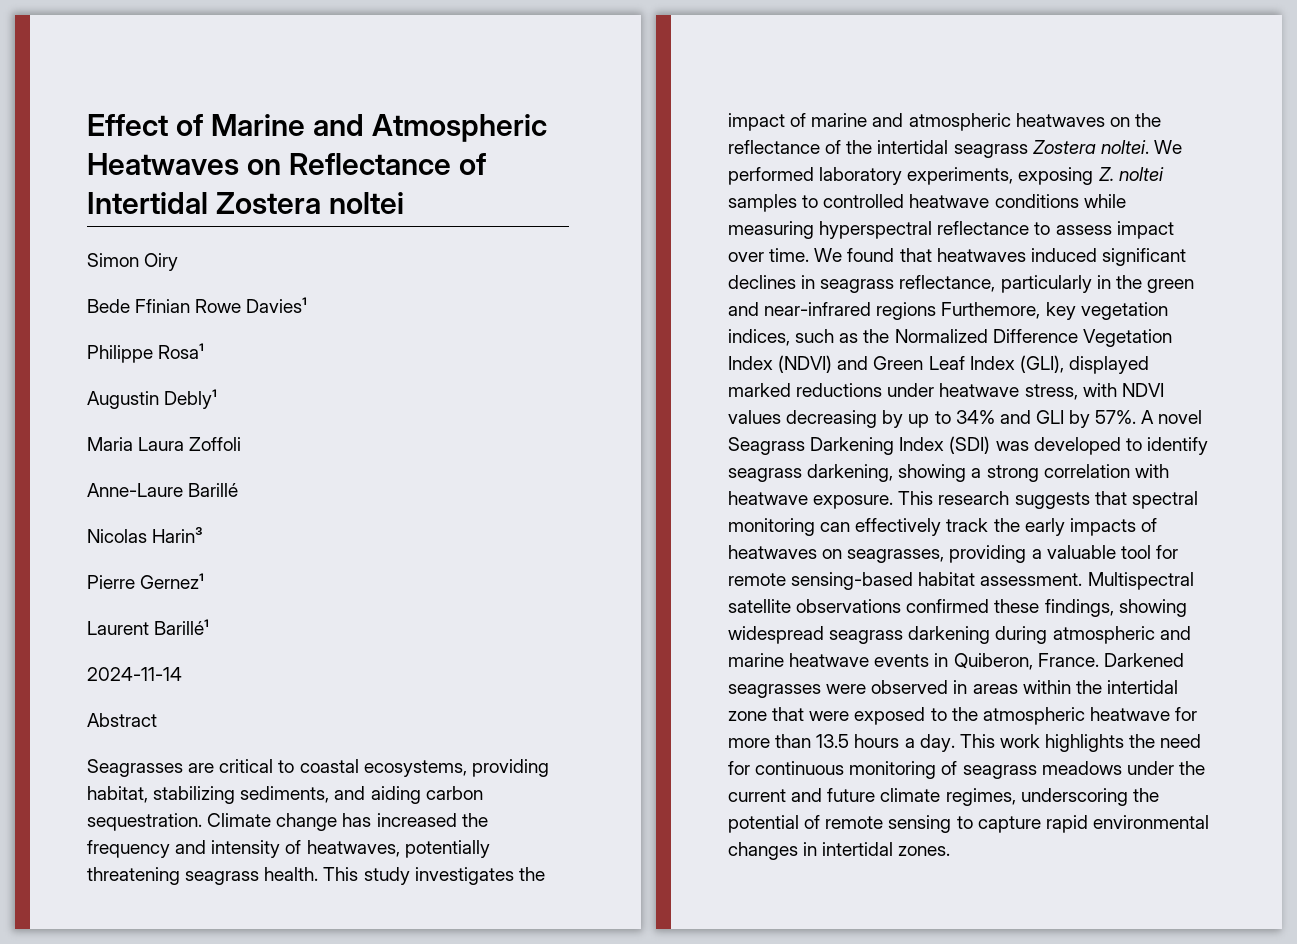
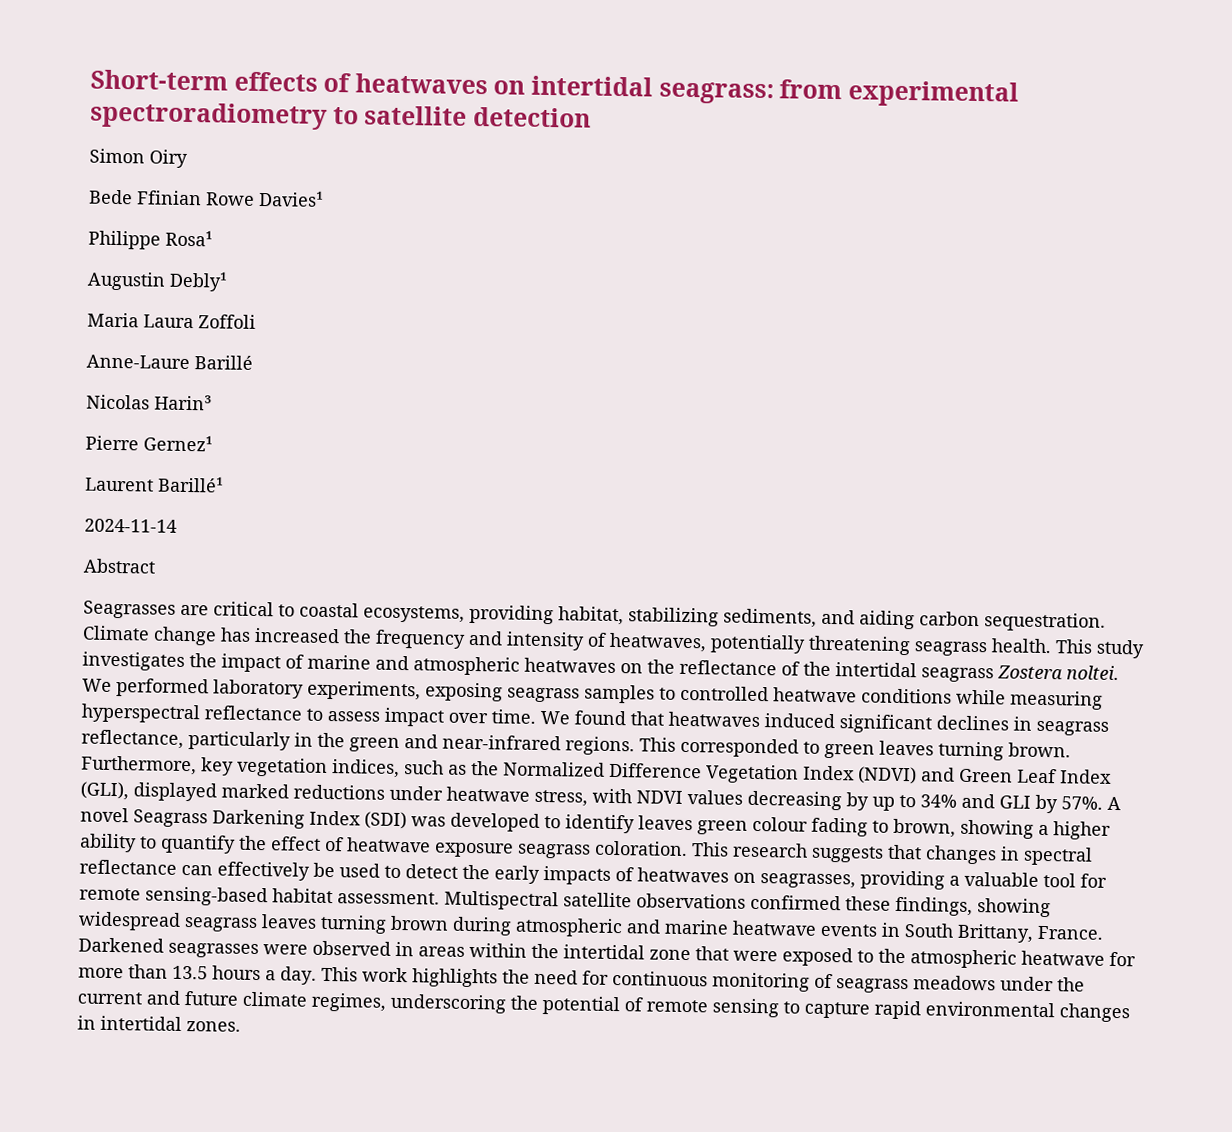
- Effect of Marine and Atmospheric Heatwaves on Reflectance of Intertidal Zostera noltei
+ Short-term effects of heatwaves on intertidal seagrass: from experimental spectroradiometry to satellite detection
- We performed laboratory experiments, exposing Z. noltei samples to controlled heatwave conditions while measuring hyperspectral reflectance to assess impact over time.
+ We performed laboratory experiments, exposing seagrass samples to controlled heatwave conditions while measuring hyperspectral reflectance to assess impact over time.
- We found that heatwaves induced significant declines in seagrass reflectance, particularly in the green and near-infrared regions Furthemore, key vegetation indices, such as the Normalized Difference Vegetation Index (NDVI) and Green Leaf Index (GLI), displayed marked reductions under heatwave stress, with NDVI values decreasing by up to 34% and GLI by 57%.
+ We found that heatwaves induced significant declines in seagrass reflectance, particularly in the green and near-infrared regions. This corresponded to green leaves turning brown. Furthermore, key vegetation indices, such as the Normalized Difference Vegetation Index (NDVI) and Green Leaf Index (GLI), displayed marked reductions under heatwave stress, with NDVI values decreasing by up to 34% and GLI by 57%.
- A novel Seagrass Darkening Index (SDI) was developed to identify seagrass darkening, showing a strong correlation with heatwave exposure. This research suggests that spectral monitoring can effectively track the early impacts of heatwaves on seagrasses, providing a valuable tool for remote sensing-based habitat assessment.
+ A novel Seagrass Darkening Index (SDI) was developed to identify leaves green colour fading to brown, showing a higher ability to quantify the effect of heatwave exposure seagrass coloration. This research suggests that changes in spectral reflectance can effectively be used to detect the early impacts of heatwaves on seagrasses, providing a valuable tool for remote sensing-based habitat assessment.
- Multispectral satellite observations confirmed these findings, showing widespread seagrass darkening during atmospheric and marine heatwave events in Quiberon, France.
+ Multispectral satellite observations confirmed these findings, showing widespread seagrass leaves turning brown during atmospheric and marine heatwave events in South Brittany, France.

